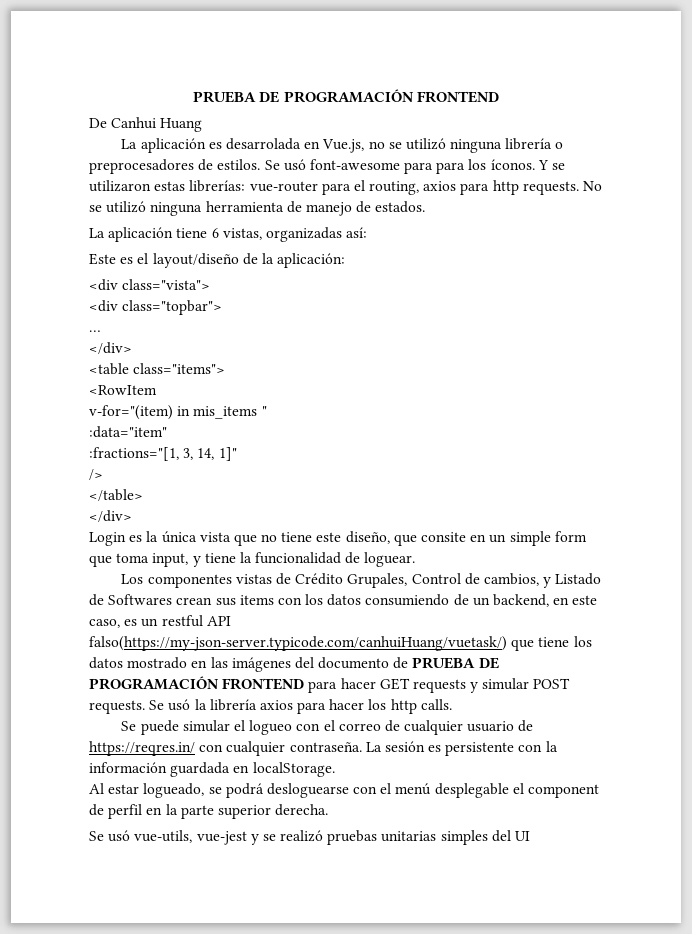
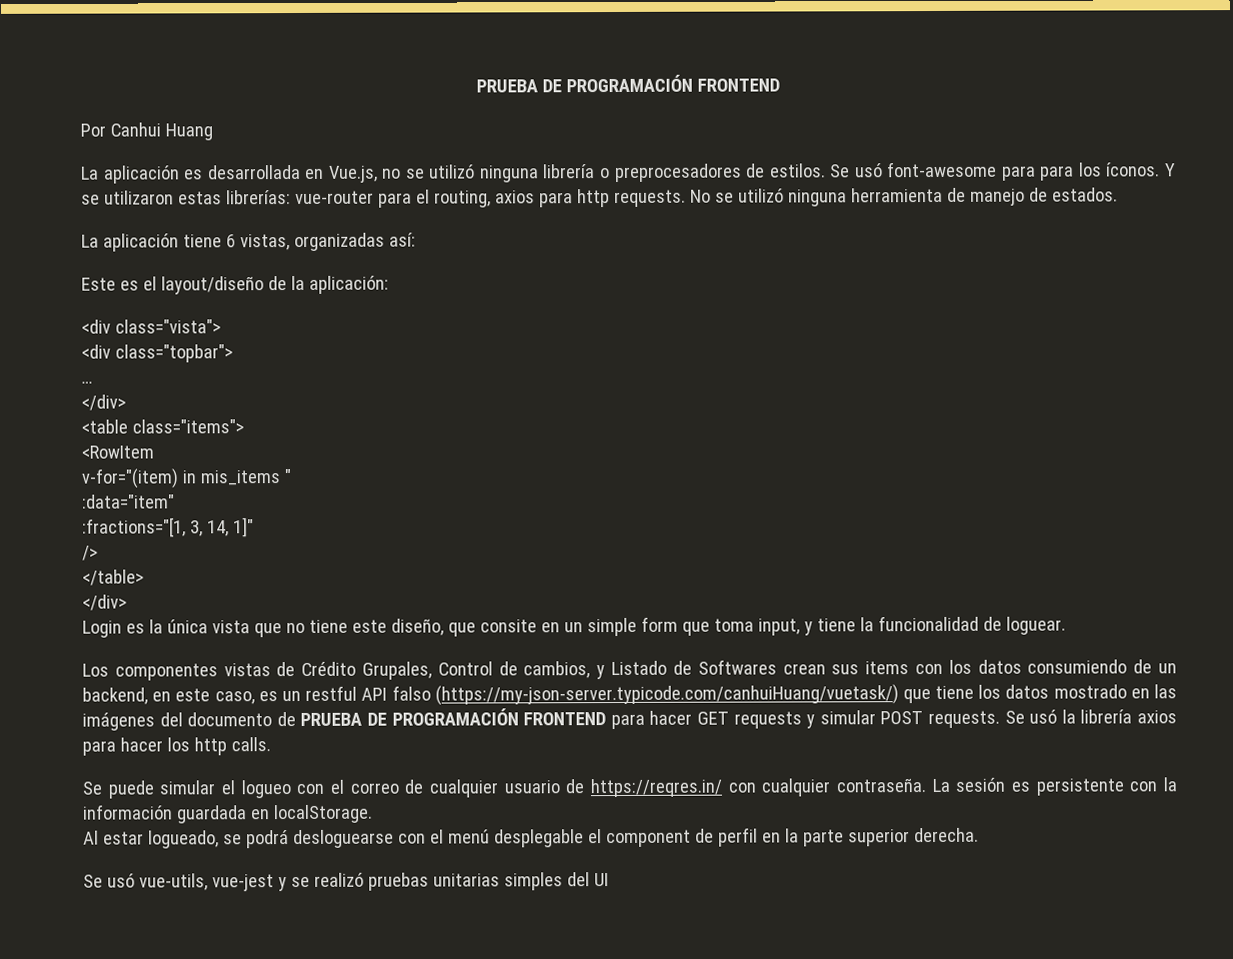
- De Canhui Huang
+ Por Canhui Huang
- La aplicación es desarrolada en Vue.js, no se utilizó ninguna librería o preprocesadores de estilos.
+ La aplicación es desarrollada en Vue.js, no se utilizó ninguna librería o preprocesadores de estilos.
- Los componentes vistas de Crédito Grupales, Control de cambios, y Listado de Softwares crean sus items con los datos consumiendo de un backend, en este caso, es un restful API falso(https://my-json-server.typicode.com/canhuiHuang/vuetask/) que tiene los datos mostrado en las imágenes del documento de PRUEBA DE PROGRAMACIÓN FRONTEND para hacer GET requests y simular POST requests.
+ Los componentes vistas de Crédito Grupales, Control de cambios, y Listado de Softwares crean sus items con los datos consumiendo de un backend, en este caso, es un restful API falso (https://my-json-server.typicode.com/canhuiHuang/vuetask/) que tiene los datos mostrado en las imágenes del documento de PRUEBA DE PROGRAMACIÓN FRONTEND para hacer GET requests y simular POST requests.

